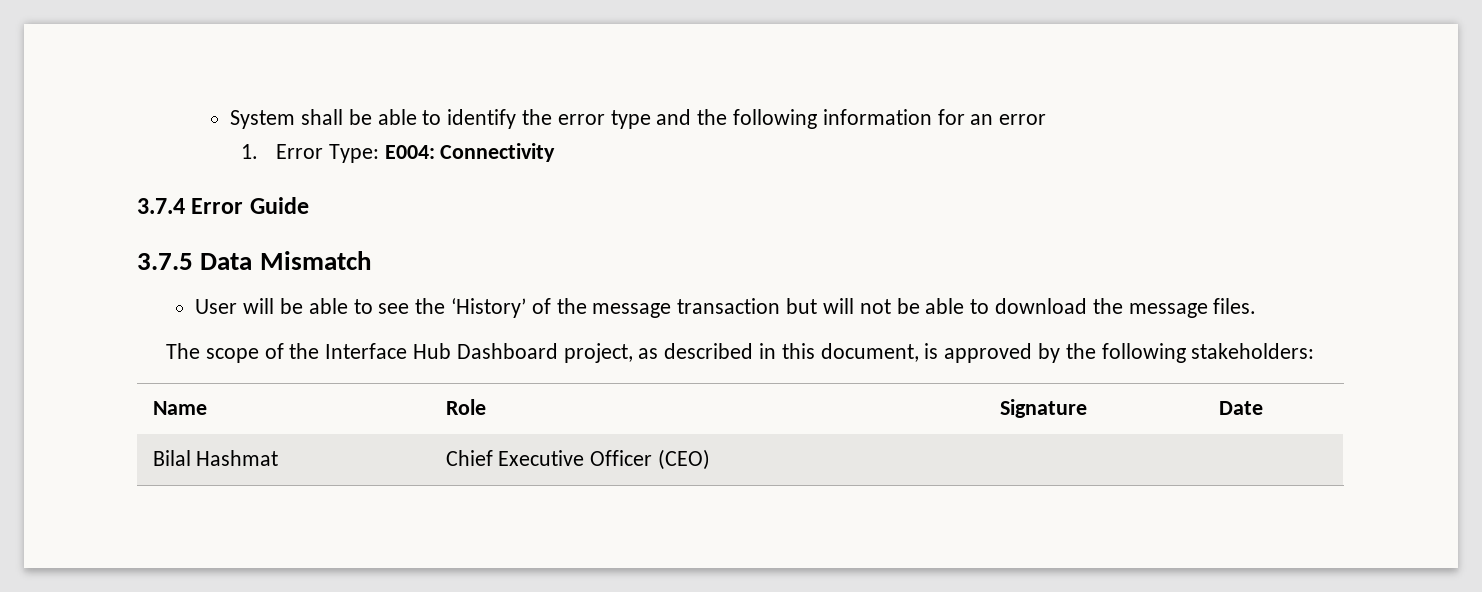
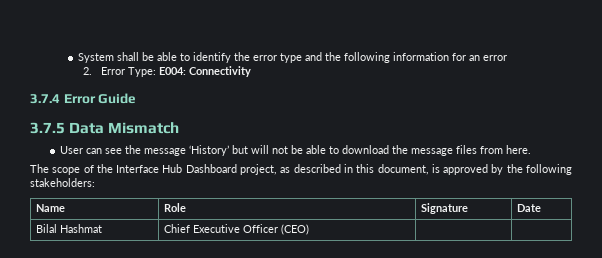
- 1. Error Type: E004: Connectivity
+ 2. Error Type: E004: Connectivity
- User will be able to see the ‘History’ of the message transaction but will not be able to download the message files.
+ User can see the message ‘History’ but will not be able to download the message files from here.

